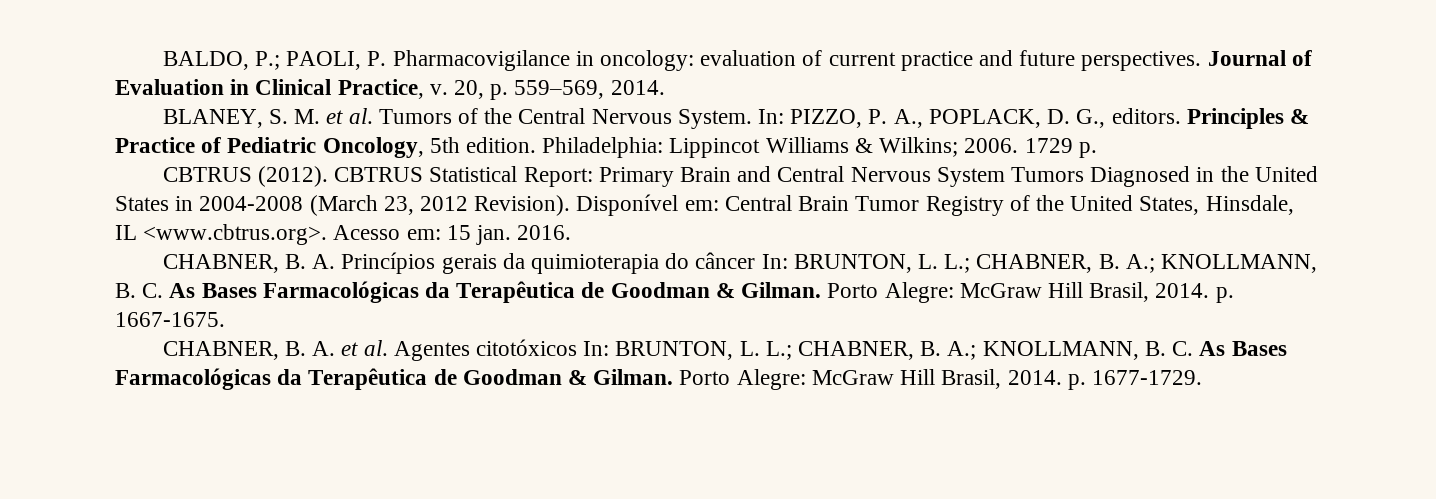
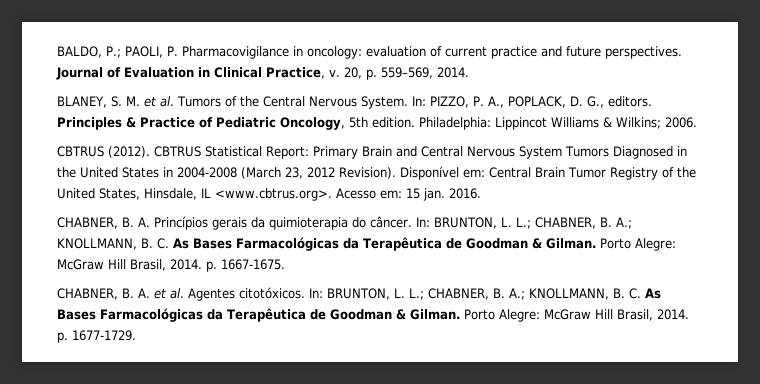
- 1729 p.
- CHABNER, B. A. Princípios gerais da quimioterapia do câncer In: BRUNTON, L. L.; CHABNER, B. A.; KNOLLMANN, B. C. As Bases Farmacológicas da Terapêutica de Goodman & Gilman.
+ CHABNER, B. A. Princípios gerais da quimioterapia do câncer. In: BRUNTON, L. L.; CHABNER, B. A.; KNOLLMANN, B. C. As Bases Farmacológicas da Terapêutica de Goodman & Gilman.
- CHABNER, B. A. et al. Agentes citotóxicos In: BRUNTON, L. L.; CHABNER, B. A.; KNOLLMANN, B. C. As Bases Farmacológicas da Terapêutica de Goodman & Gilman.
+ CHABNER, B. A. et al. Agentes citotóxicos. In: BRUNTON, L. L.; CHABNER, B. A.; KNOLLMANN, B. C. As Bases Farmacológicas da Terapêutica de Goodman & Gilman.

